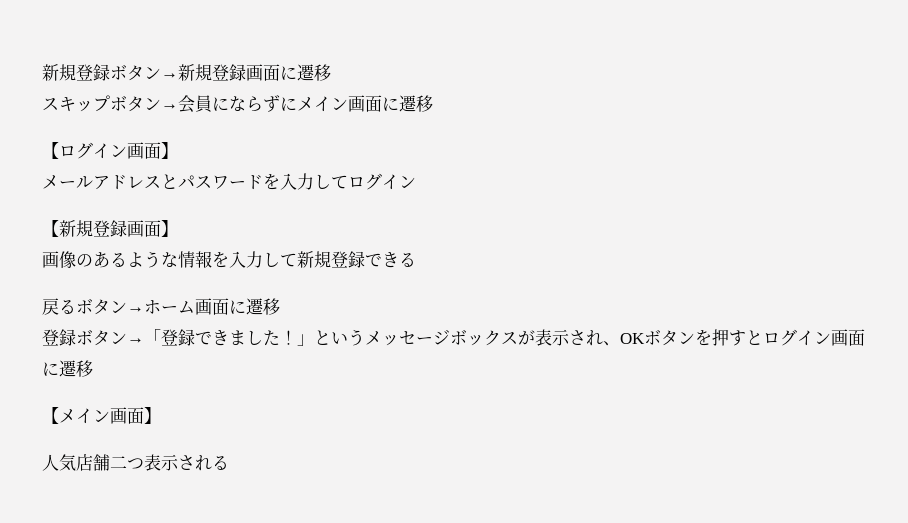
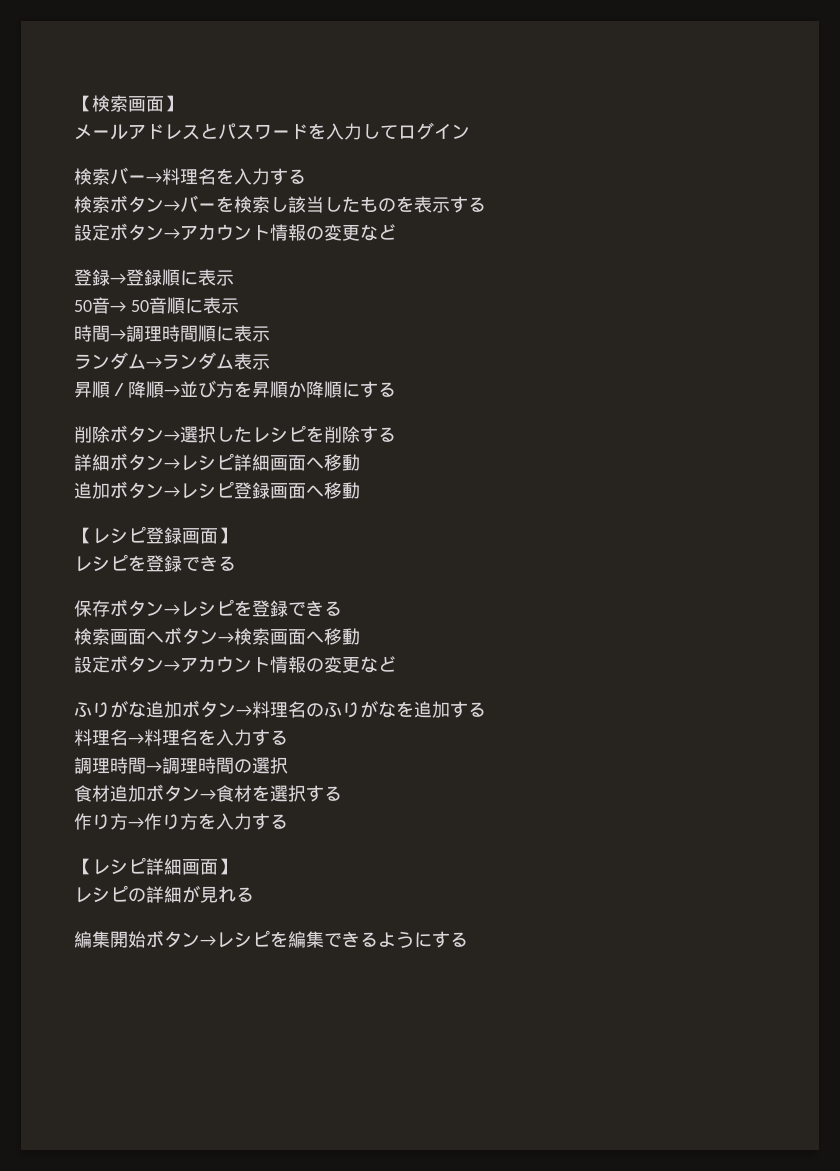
- 新規登録ボタン→新規登録画面に遷移
- スキップボタン→会員にならずにメイン画面に遷移
- 【ログイン画面】
+ 【検索画面】
- 【新規登録画面】
- 画像のあるような情報を入力して新規登録できる
- 戻るボタン→ホーム画面に遷移
- 登録ボタン→「登録できました！」というメッセージボックスが表示され、OKボタンを押すとログイン画面に遷移
- 【メイン画面】
- 人気店舗二つ表示される
+ 検索バー→料理名を入力する
+ 検索ボタン→バーを検索し該当したものを表示する
+ 設定ボタン→アカウント情報の変更など
+ 登録→登録順に表示
+ 50音→ 50音順に表示
+ 時間→調理時間順に表示
+ ランダム→ランダム表示
+ 昇順／降順→並び方を昇順か降順にする
+ 削除ボタン→選択したレシピを削除する
+ 詳細ボタン→レシピ詳細画面へ移動
+ 追加ボタン→レシピ登録画面へ移動
+ 【レシピ登録画面】
+ レシピを登録できる
+ 保存ボタン→レシピを登録できる
+ 検索画面へボタン→検索画面へ移動
+ 設定ボタン→アカウント情報の変更など
+ ふりがな追加ボタン→料理名のふりがなを追加する
+ 料理名→料理名を入力する
+ 調理時間→調理時間の選択
+ 食材追加ボタン→食材を選択する
+ 作り方→作り方を入力する
+ 【レシピ詳細画面】
+ レシピの詳細が見れる
+ 編集開始ボタン→レシピを編集できるようにする

